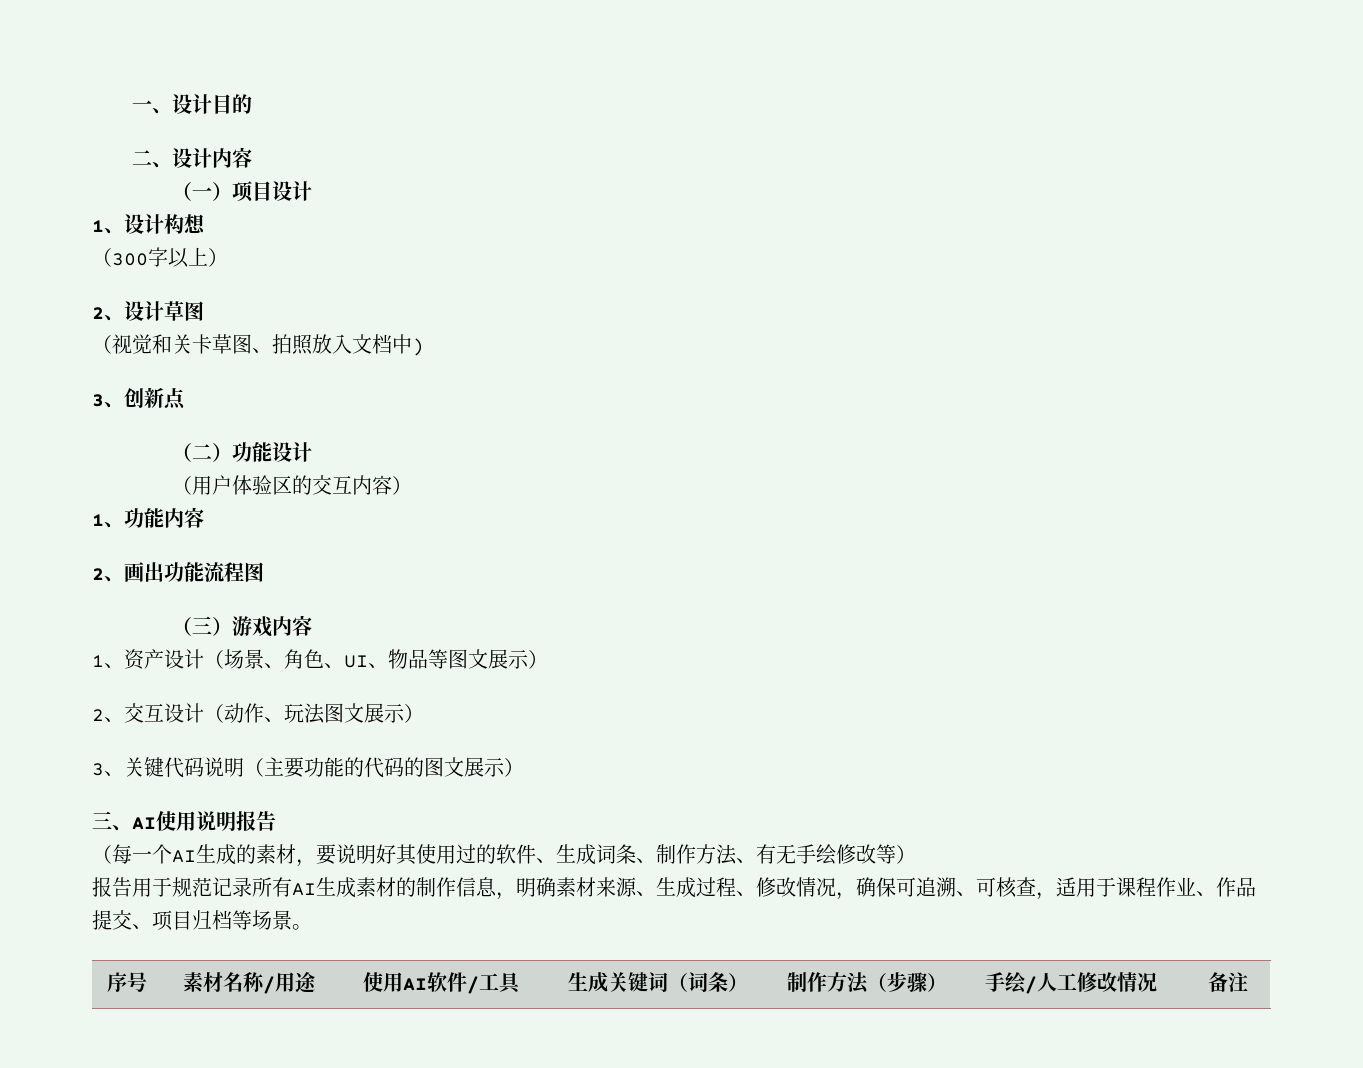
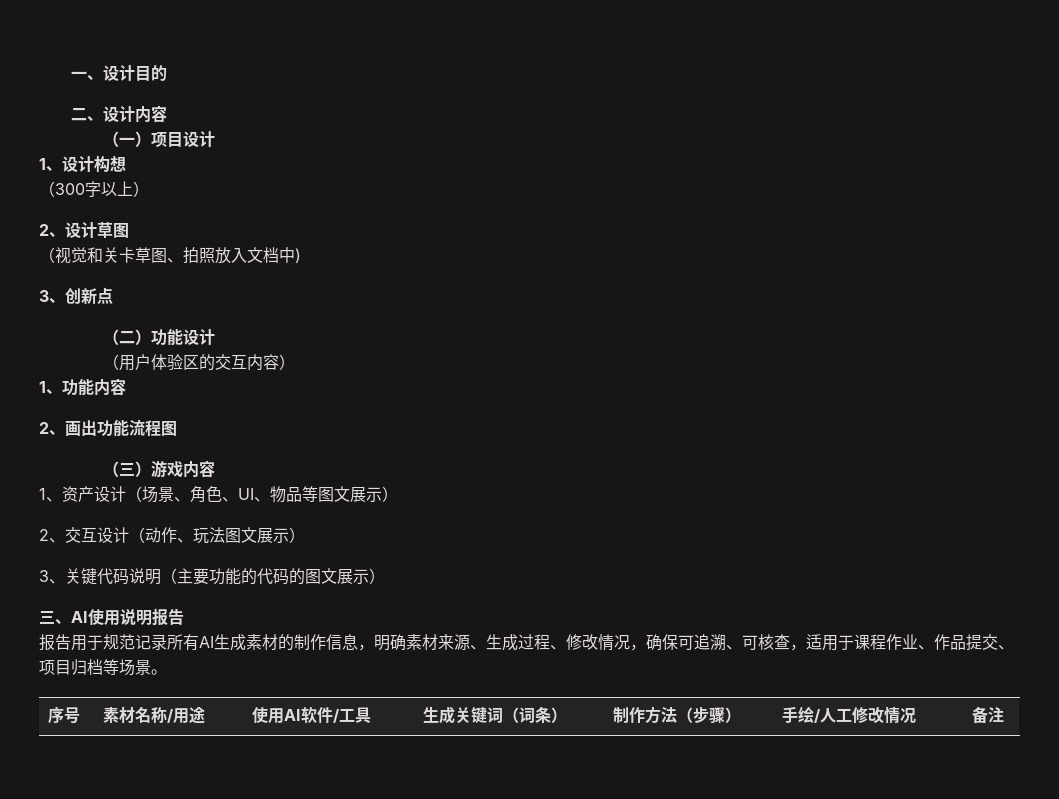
- （每一个AI生成的素材，要说明好其使用过的软件、生成词条、制作方法、有无手绘修改等）

